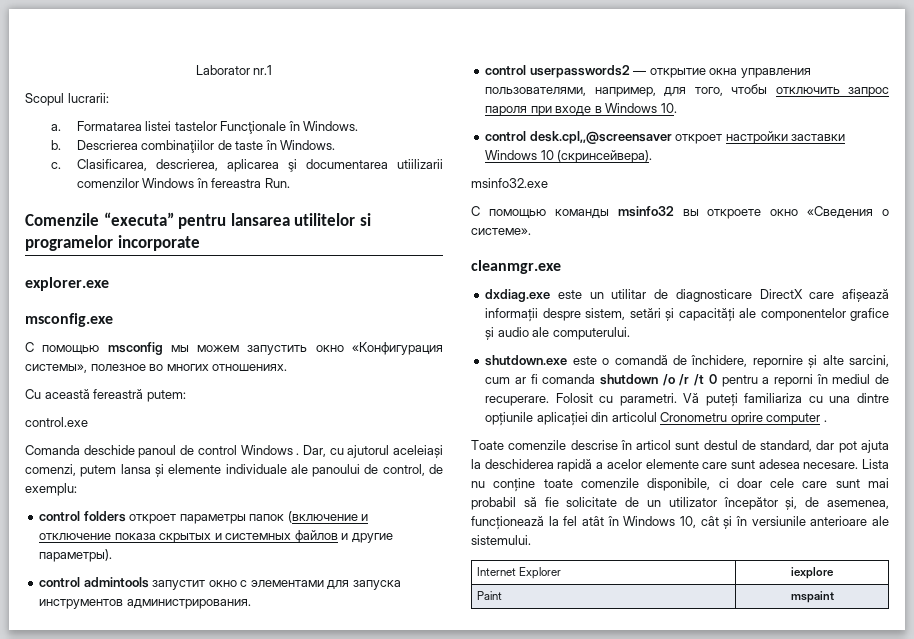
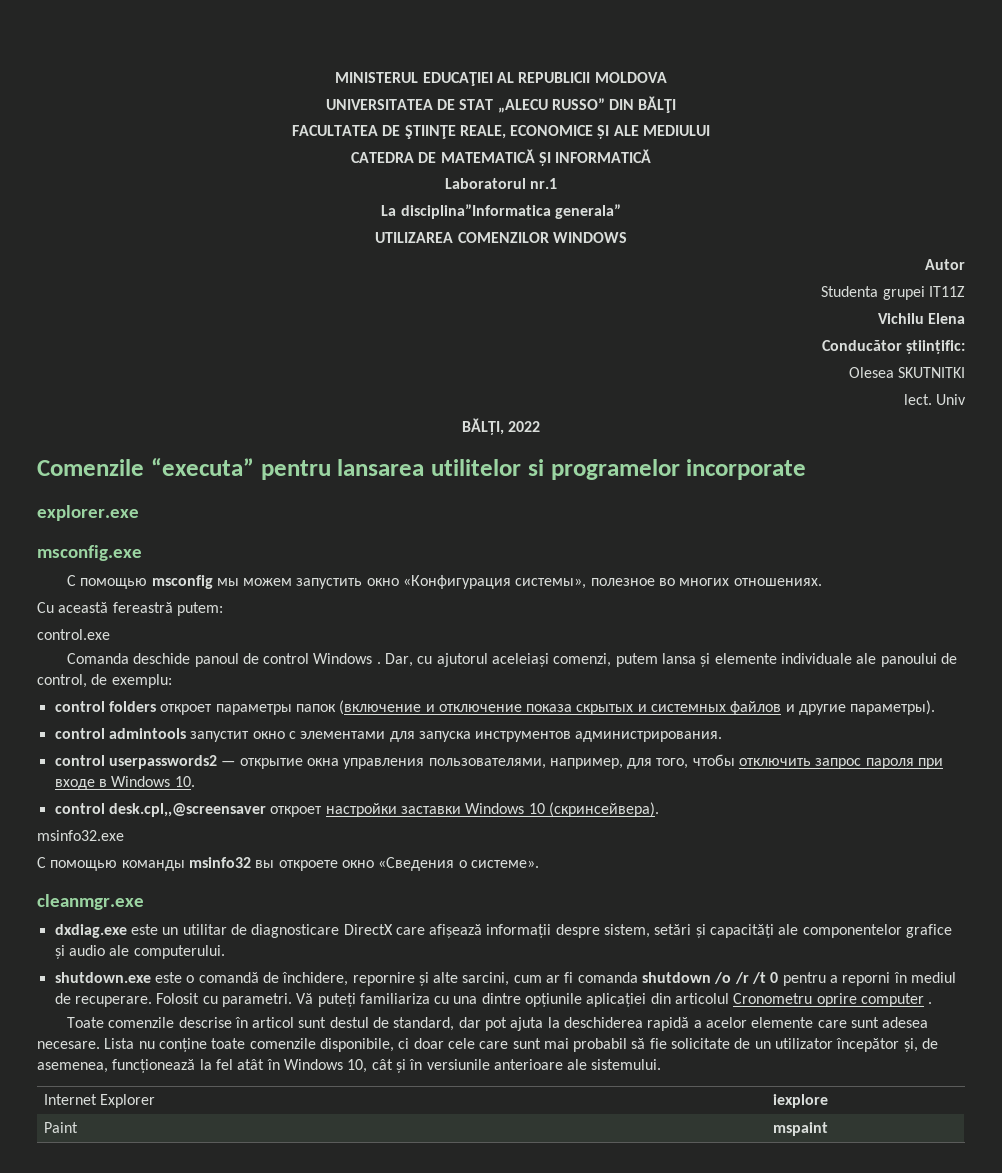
- Laborator nr.1
- Scopul lucrarii:
- a. Formatarea listei tastelor Funcţionale în Windows.
- b. Descrierea combinaţiilor de taste în Windows.
- c. Clasificarea, descrierea, aplicarea şi documentarea utiilizarii comenzilor Windows în fereastra Run.
+ MINISTERUL EDUCAŢIEI AL REPUBLICII MOLDOVA
+ UNIVERSITATEA DE STAT „ALECU RUSSO” DIN BĂLŢI
+ FACULTATEA DE ŞTIINŢE REALE, ECONOMICE ȘI ALE MEDIULUI
+ CATEDRA DE MATEMATICĂ ȘI INFORMATICĂ
+ Laboratorul nr.1
+ La disciplina”Informatica generala”
+ UTILIZAREA COMENZILOR WINDOWS
+ Autor
+ Studenta grupei IT11Z
+ Vichilu Elena
+ Conducător științific:
+ Olesea SKUTNITKI
+ lect. Univ
+ BĂLȚI, 2022

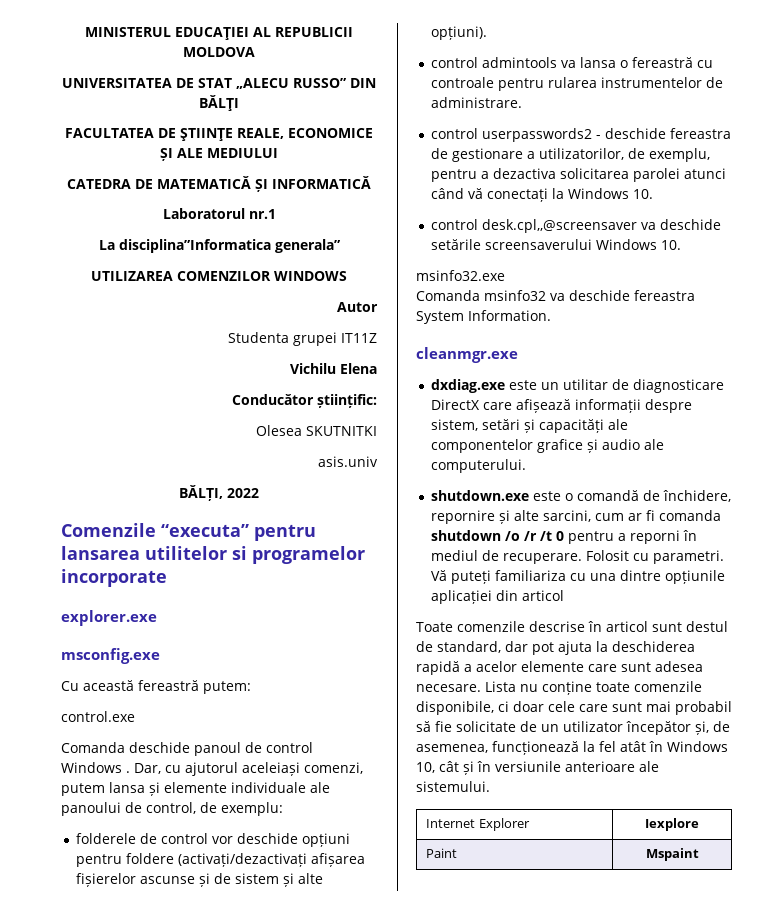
- lect. Univ
+ asis.univ
- С помощью msconfig мы можем запустить окно «Конфигурация системы», полезное во многих отношениях.
- control folders откроет параметры папок (включение и отключение показа скрытых и системных файлов и другие параметры).
- control admintools запустит окно с элементами для запуска инструментов администрирования.
- control userpasswords2 — открытие окна управления пользователями, например, для того, чтобы отключить запрос пароля при входе в Windows 10.
- control desk.cpl,,@screensaver откроет настройки заставки Windows 10 (скринсейвера).
+ folderele de control vor deschide opțiuni pentru foldere (activați/dezactivați afișarea fișierelor ascunse și de sistem și alte opțiuni).
+ control admintools va lansa o fereastră cu controale pentru rularea instrumentelor de administrare.
+ control userpasswords2 - deschide fereastra de gestionare a utilizatorilor, de exemplu, pentru a dezactiva solicitarea parolei atunci când vă conectați la Windows 10.
+ control desk.cpl,,@screensaver va deschide setările screensaverului Windows 10.
  msinfo32.exe
- С помощью команды msinfo32 вы откроете окно «Сведения о системе».
+ Comanda msinfo32 va deschide fereastra System Information.
- Vă puteți familiariza cu una dintre opțiunile aplicației din articolul Cronometru oprire computer .
+ Vă puteți familiariza cu una dintre opțiunile aplicației din articol
- Internet Explorer | iexplore
+ Internet Explorer | Iexplore
- Paint | mspaint
+ Paint | Mspaint

